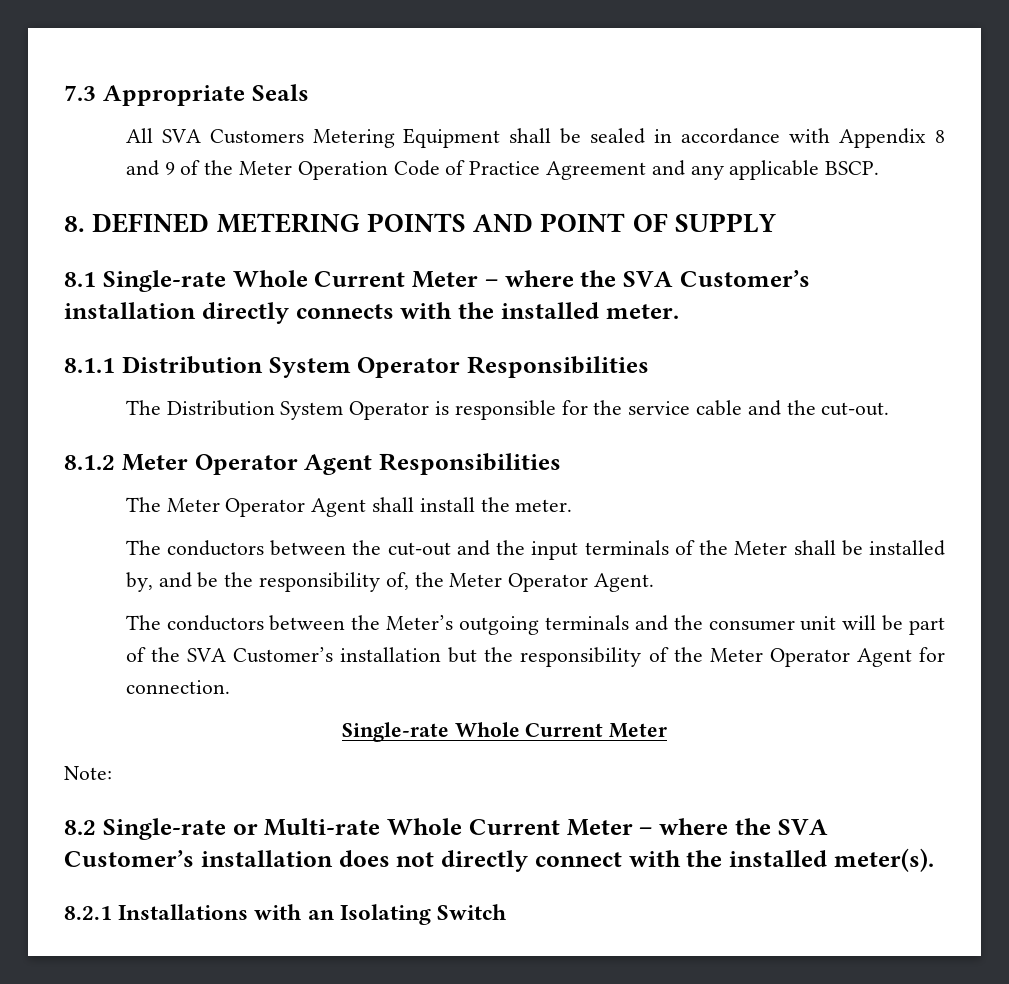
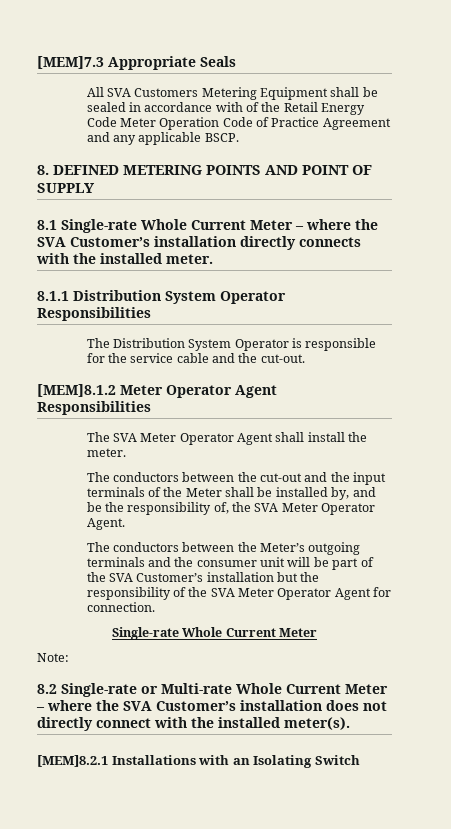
- 7.3 Appropriate Seals
+ [MEM]7.3 Appropriate Seals
- All SVA Customers Metering Equipment shall be sealed in accordance with Appendix 8 and 9 of the Meter Operation Code of Practice Agreement and any applicable BSCP.
+ All SVA Customers Metering Equipment shall be sealed in accordance with of the Retail Energy Code Meter Operation Code of Practice Agreement and any applicable BSCP.
- 8.1.2 Meter Operator Agent Responsibilities
+ [MEM]8.1.2 Meter Operator Agent Responsibilities
- The Meter Operator Agent shall install the meter.
+ The SVA Meter Operator Agent shall install the meter.
- The conductors between the cut-out and the input terminals of the Meter shall be installed by, and be the responsibility of, the Meter Operator Agent.
+ The conductors between the cut-out and the input terminals of the Meter shall be installed by, and be the responsibility of, the SVA Meter Operator Agent.
- The conductors between the Meter’s outgoing terminals and the consumer unit will be part of the SVA Customer’s installation but the responsibility of the Meter Operator Agent for connection.
+ The conductors between the Meter’s outgoing terminals and the consumer unit will be part of the SVA Customer’s installation but the responsibility of the SVA Meter Operator Agent for connection.
- 8.2.1 Installations with an Isolating Switch
+ [MEM]8.2.1 Installations with an Isolating Switch

